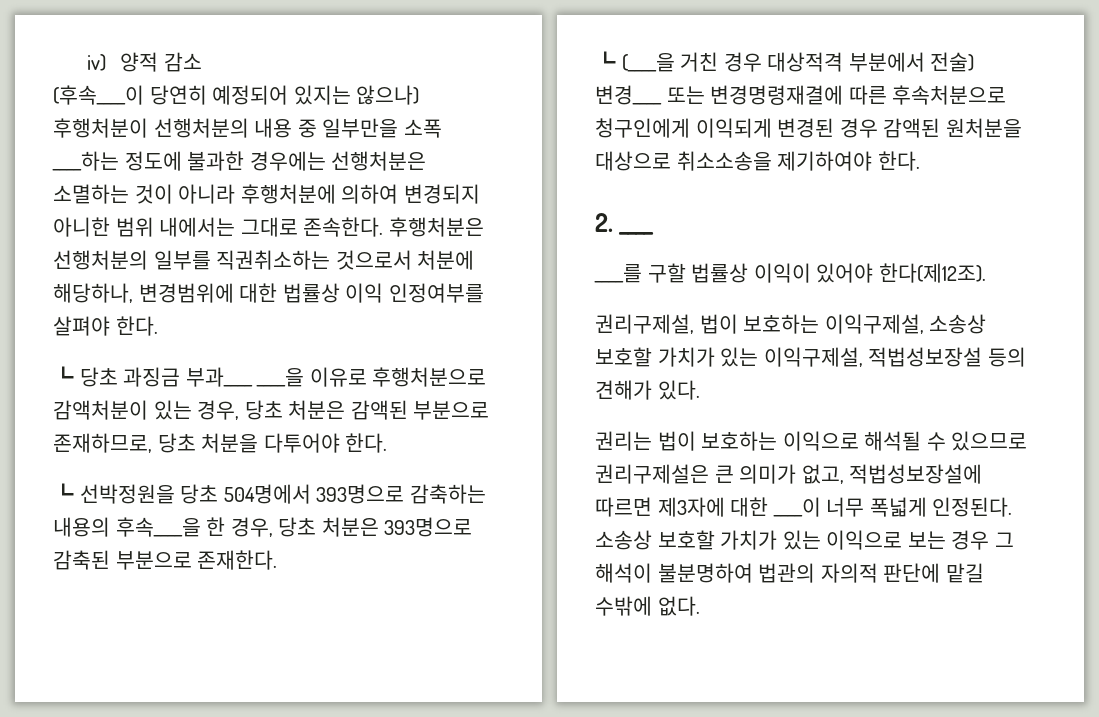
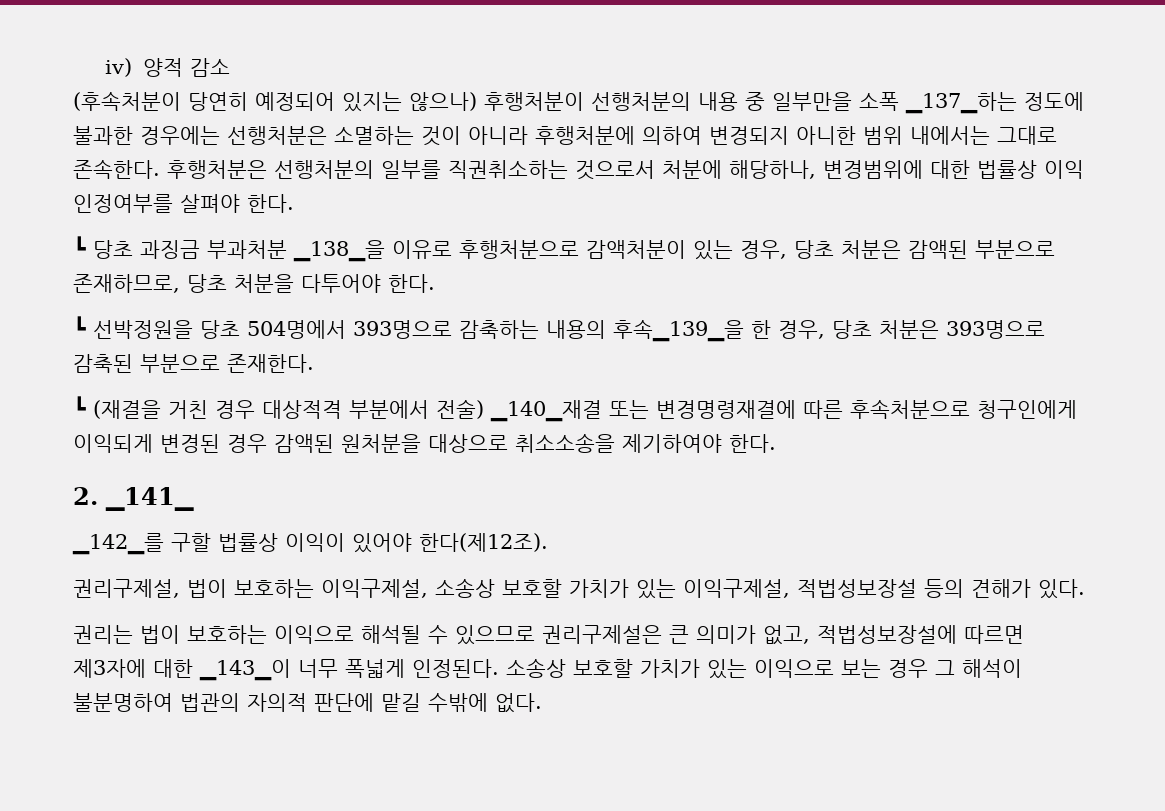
- (후속____이 당연히 예정되어 있지는 않으나) 후행처분이 선행처분의 내용 중 일부만을 소폭 ____하는 정도에 불과한 경우에는 선행처분은 소멸하는 것이 아니라 후행처분에 의하여 변경되지 아니한 범위 내에서는 그대로 존속한다.
+ (후속처분이 당연히 예정되어 있지는 않으나) 후행처분이 선행처분의 내용 중 일부만을 소폭 ▁137▁하는 정도에 불과한 경우에는 선행처분은 소멸하는 것이 아니라 후행처분에 의하여 변경되지 아니한 범위 내에서는 그대로 존속한다.
- ┗ 당초 과징금 부과____ ____을 이유로 후행처분으로 감액처분이 있는 경우, 당초 처분은 감액된 부분으로 존재하므로, 당초 처분을 다투어야 한다.
+ ┗ 당초 과징금 부과처분 ▁138▁을 이유로 후행처분으로 감액처분이 있는 경우, 당초 처분은 감액된 부분으로 존재하므로, 당초 처분을 다투어야 한다.
- ┗ 선박정원을 당초 504명에서 393명으로 감축하는 내용의 후속____을 한 경우, 당초 처분은 393명으로 감축된 부분으로 존재한다.
+ ┗ 선박정원을 당초 504명에서 393명으로 감축하는 내용의 후속▁139▁을 한 경우, 당초 처분은 393명으로 감축된 부분으로 존재한다.
- ┗ (____을 거친 경우 대상적격 부분에서 전술) 변경____ 또는 변경명령재결에 따른 후속처분으로 청구인에게 이익되게 변경된 경우 감액된 원처분을 대상으로 취소소송을 제기하여야 한다.
+ ┗ (재결을 거친 경우 대상적격 부분에서 전술) ▁140▁재결 또는 변경명령재결에 따른 후속처분으로 청구인에게 이익되게 변경된 경우 감액된 원처분을 대상으로 취소소송을 제기하여야 한다.
- 2. ____
- ____를 구할 법률상 이익이 있어야 한다(제12조).
+ 2. ▁141▁
+ ▁142▁를 구할 법률상 이익이 있어야 한다(제12조).
- 권리는 법이 보호하는 이익으로 해석될 수 있으므로 권리구제설은 큰 의미가 없고, 적법성보장설에 따르면 제3자에 대한 ____이 너무 폭넓게 인정된다.
+ 권리는 법이 보호하는 이익으로 해석될 수 있으므로 권리구제설은 큰 의미가 없고, 적법성보장설에 따르면 제3자에 대한 ▁143▁이 너무 폭넓게 인정된다.

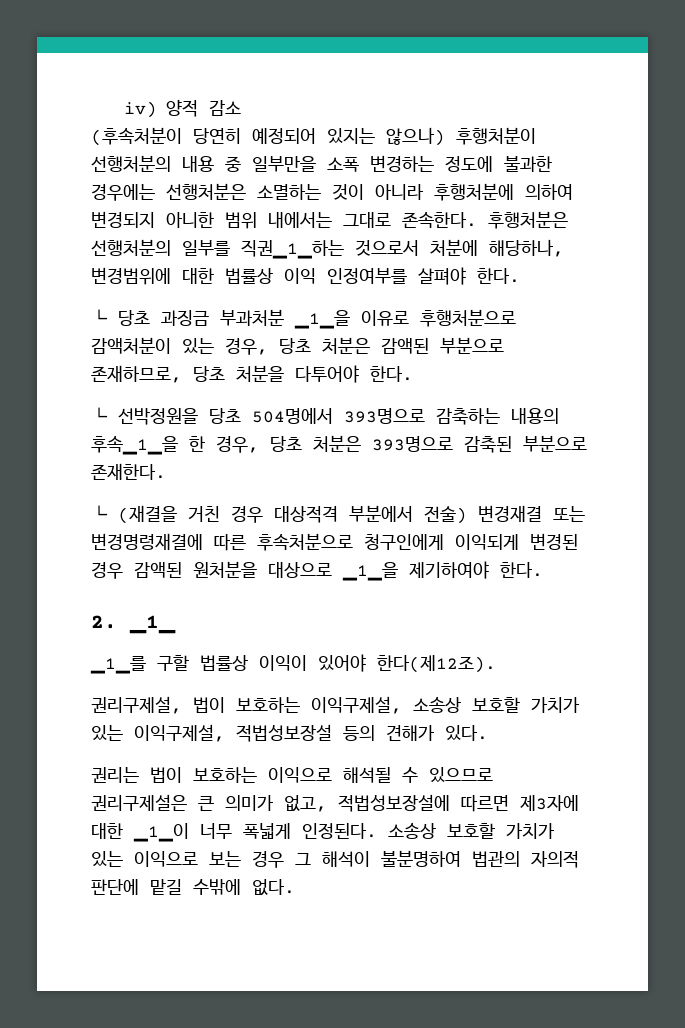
- (후속처분이 당연히 예정되어 있지는 않으나) 후행처분이 선행처분의 내용 중 일부만을 소폭 ▁137▁하는 정도에 불과한 경우에는 선행처분은 소멸하는 것이 아니라 후행처분에 의하여 변경되지 아니한 범위 내에서는 그대로 존속한다.
+ (후속처분이 당연히 예정되어 있지는 않으나) 후행처분이 선행처분의 내용 중 일부만을 소폭 변경하는 정도에 불과한 경우에는 선행처분은 소멸하는 것이 아니라 후행처분에 의하여 변경되지 아니한 범위 내에서는 그대로 존속한다.
- 후행처분은 선행처분의 일부를 직권취소하는 것으로서 처분에 해당하나, 변경범위에 대한 법률상 이익 인정여부를 살펴야 한다.
+ 후행처분은 선행처분의 일부를 직권▁1▁하는 것으로서 처분에 해당하나, 변경범위에 대한 법률상 이익 인정여부를 살펴야 한다.
- ┗ 당초 과징금 부과처분 ▁138▁을 이유로 후행처분으로 감액처분이 있는 경우, 당초 처분은 감액된 부분으로 존재하므로, 당초 처분을 다투어야 한다.
+ ┗ 당초 과징금 부과처분 ▁1▁을 이유로 후행처분으로 감액처분이 있는 경우, 당초 처분은 감액된 부분으로 존재하므로, 당초 처분을 다투어야 한다.
- ┗ 선박정원을 당초 504명에서 393명으로 감축하는 내용의 후속▁139▁을 한 경우, 당초 처분은 393명으로 감축된 부분으로 존재한다.
+ ┗ 선박정원을 당초 504명에서 393명으로 감축하는 내용의 후속▁1▁을 한 경우, 당초 처분은 393명으로 감축된 부분으로 존재한다.
- ┗ (재결을 거친 경우 대상적격 부분에서 전술) ▁140▁재결 또는 변경명령재결에 따른 후속처분으로 청구인에게 이익되게 변경된 경우 감액된 원처분을 대상으로 취소소송을 제기하여야 한다.
+ ┗ (재결을 거친 경우 대상적격 부분에서 전술) 변경재결 또는 변경명령재결에 따른 후속처분으로 청구인에게 이익되게 변경된 경우 감액된 원처분을 대상으로 ▁1▁을 제기하여야 한다.
- 2. ▁141▁
- ▁142▁를 구할 법률상 이익이 있어야 한다(제12조).
+ 2. ▁1▁
+ ▁1▁를 구할 법률상 이익이 있어야 한다(제12조).
- 권리는 법이 보호하는 이익으로 해석될 수 있으므로 권리구제설은 큰 의미가 없고, 적법성보장설에 따르면 제3자에 대한 ▁143▁이 너무 폭넓게 인정된다.
+ 권리는 법이 보호하는 이익으로 해석될 수 있으므로 권리구제설은 큰 의미가 없고, 적법성보장설에 따르면 제3자에 대한 ▁1▁이 너무 폭넓게 인정된다.

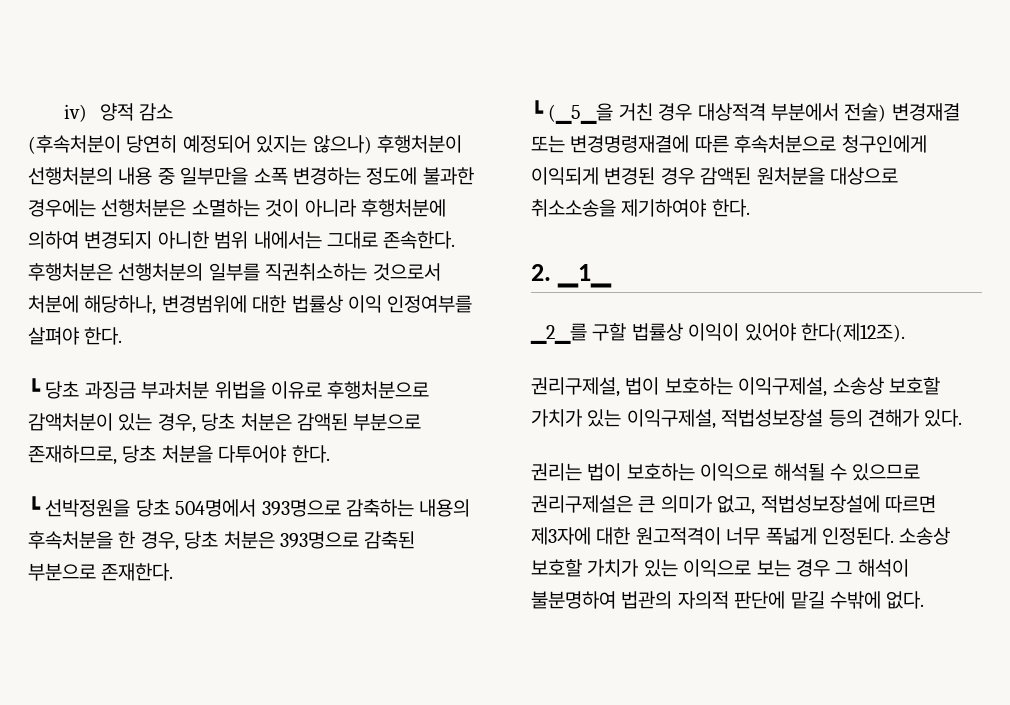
- 후행처분은 선행처분의 일부를 직권▁1▁하는 것으로서 처분에 해당하나, 변경범위에 대한 법률상 이익 인정여부를 살펴야 한다.
+ 후행처분은 선행처분의 일부를 직권취소하는 것으로서 처분에 해당하나, 변경범위에 대한 법률상 이익 인정여부를 살펴야 한다.
- ┗ 당초 과징금 부과처분 ▁1▁을 이유로 후행처분으로 감액처분이 있는 경우, 당초 처분은 감액된 부분으로 존재하므로, 당초 처분을 다투어야 한다.
+ ┗ 당초 과징금 부과처분 위법을 이유로 후행처분으로 감액처분이 있는 경우, 당초 처분은 감액된 부분으로 존재하므로, 당초 처분을 다투어야 한다.
- ┗ 선박정원을 당초 504명에서 393명으로 감축하는 내용의 후속▁1▁을 한 경우, 당초 처분은 393명으로 감축된 부분으로 존재한다.
+ ┗ 선박정원을 당초 504명에서 393명으로 감축하는 내용의 후속처분을 한 경우, 당초 처분은 393명으로 감축된 부분으로 존재한다.
- ┗ (재결을 거친 경우 대상적격 부분에서 전술) 변경재결 또는 변경명령재결에 따른 후속처분으로 청구인에게 이익되게 변경된 경우 감액된 원처분을 대상으로 ▁1▁을 제기하여야 한다.
+ ┗ (▁5▁을 거친 경우 대상적격 부분에서 전술) 변경재결 또는 변경명령재결에 따른 후속처분으로 청구인에게 이익되게 변경된 경우 감액된 원처분을 대상으로 취소소송을 제기하여야 한다.
- ▁1▁를 구할 법률상 이익이 있어야 한다(제12조).
+ ▁2▁를 구할 법률상 이익이 있어야 한다(제12조).
- 권리는 법이 보호하는 이익으로 해석될 수 있으므로 권리구제설은 큰 의미가 없고, 적법성보장설에 따르면 제3자에 대한 ▁1▁이 너무 폭넓게 인정된다.
+ 권리는 법이 보호하는 이익으로 해석될 수 있으므로 권리구제설은 큰 의미가 없고, 적법성보장설에 따르면 제3자에 대한 원고적격이 너무 폭넓게 인정된다.

